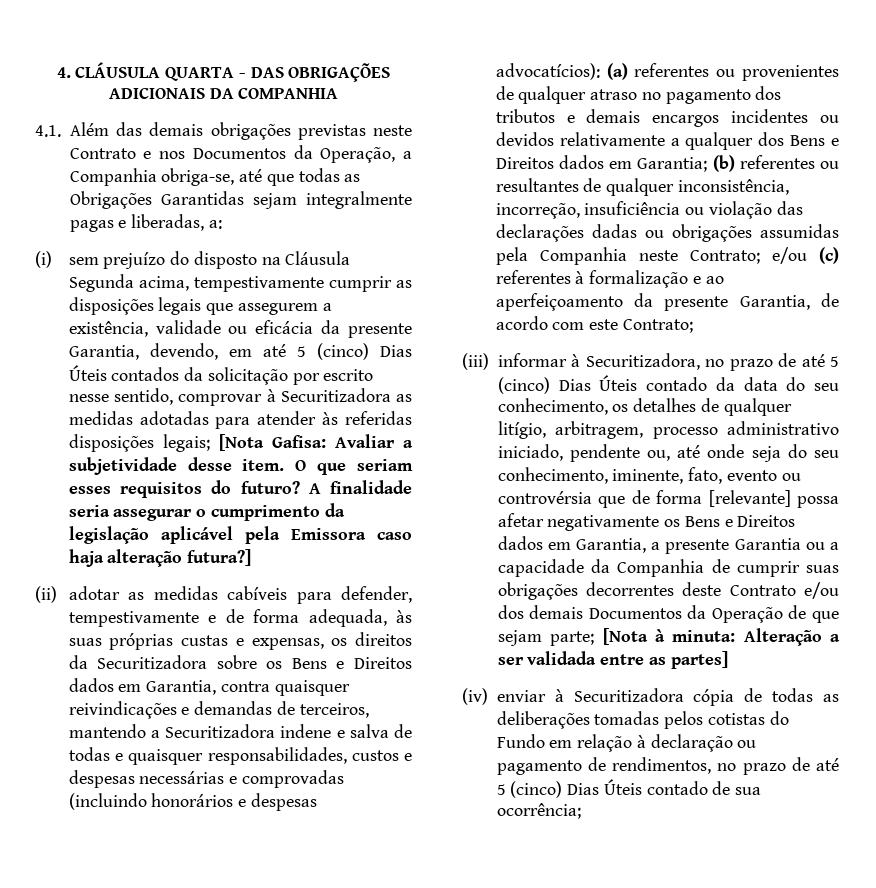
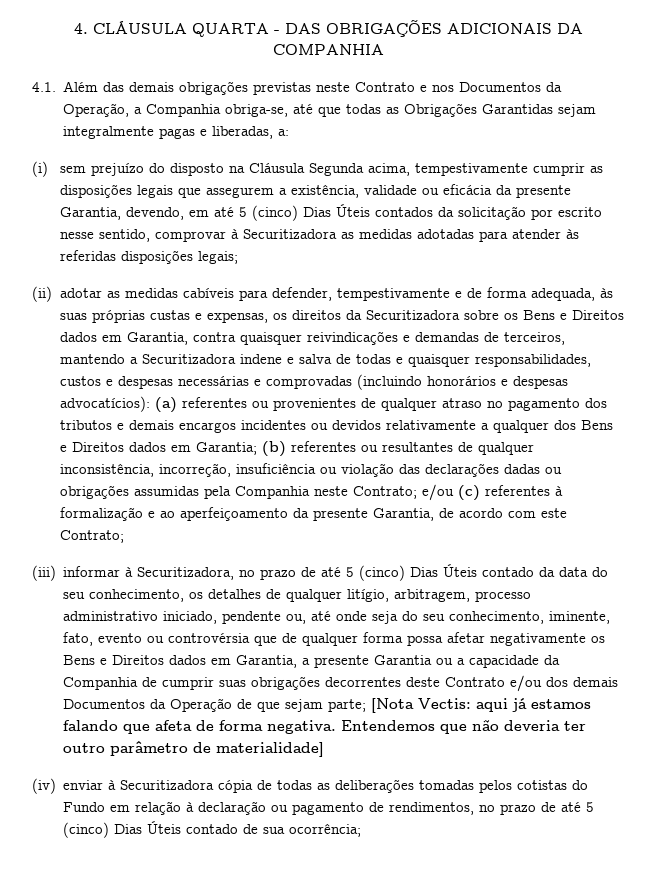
- (i) sem prejuízo do disposto na Cláusula Segunda acima, tempestivamente cumprir as disposições legais que assegurem a existência, validade ou eficácia da presente Garantia, devendo, em até 5 (cinco) Dias Úteis contados da solicitação por escrito nesse sentido, comprovar à Securitizadora as medidas adotadas para atender às referidas disposições legais; [Nota Gafisa: Avaliar a subjetividade desse item. O que seriam esses requisitos do futuro? A finalidade seria assegurar o cumprimento da legislação aplicável pela Emissora caso haja alteração futura?]
+ (i) sem prejuízo do disposto na Cláusula Segunda acima, tempestivamente cumprir as disposições legais que assegurem a existência, validade ou eficácia da presente Garantia, devendo, em até 5 (cinco) Dias Úteis contados da solicitação por escrito nesse sentido, comprovar à Securitizadora as medidas adotadas para atender às referidas disposições legais;
- (iii) informar à Securitizadora, no prazo de até 5 (cinco) Dias Úteis contado da data do seu conhecimento, os detalhes de qualquer litígio, arbitragem, processo administrativo iniciado, pendente ou, até onde seja do seu conhecimento, iminente, fato, evento ou controvérsia que de forma [relevante] possa afetar negativamente os Bens e Direitos dados em Garantia, a presente Garantia ou a capacidade da Companhia de cumprir suas obrigações decorrentes deste Contrato e/ou dos demais Documentos da Operação de que sejam parte;
+ (iii) informar à Securitizadora, no prazo de até 5 (cinco) Dias Úteis contado da data do seu conhecimento, os detalhes de qualquer litígio, arbitragem, processo administrativo iniciado, pendente ou, até onde seja do seu conhecimento, iminente, fato, evento ou controvérsia que de qualquer forma possa afetar negativamente os Bens e Direitos dados em Garantia, a presente Garantia ou a capacidade da Companhia de cumprir suas obrigações decorrentes deste Contrato e/ou dos demais Documentos da Operação de que sejam parte;
- [Nota à minuta: Alteração a ser validada entre as partes]
+ [Nota Vectis: aqui já estamos falando que afeta de forma negativa. Entendemos que não deveria ter outro parâmetro de materialidade]

